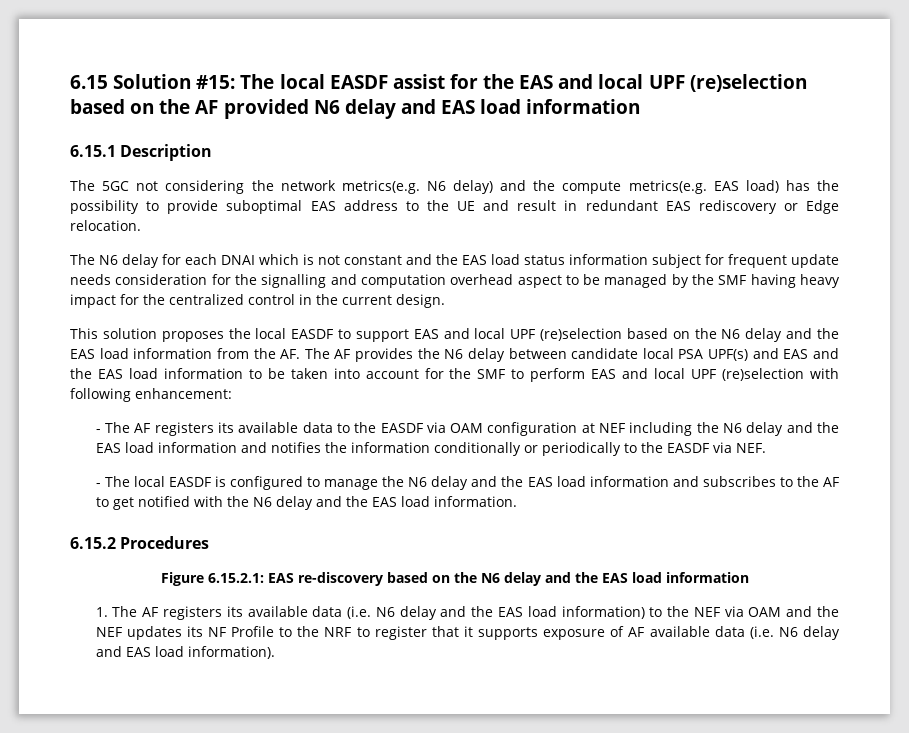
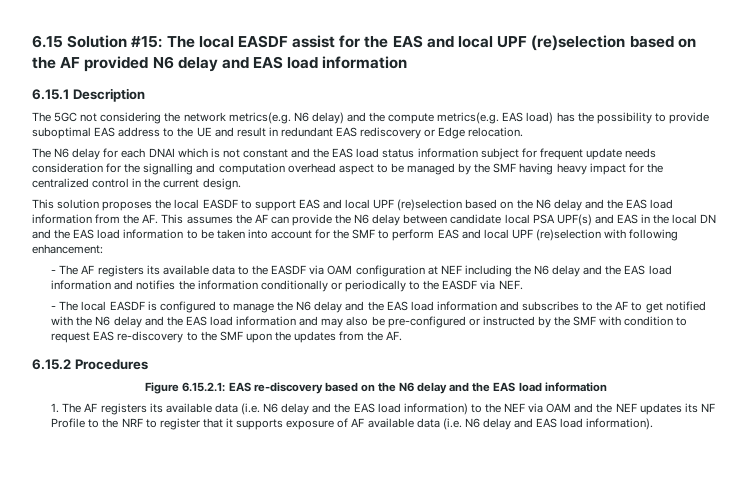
- This solution proposes the local EASDF to support EAS and local UPF (re)selection based on the N6 delay and the EAS load information from the AF. The AF provides the N6 delay between candidate local PSA UPF(s) and EAS and the EAS load information to be taken into account for the SMF to perform EAS and local UPF (re)selection with following enhancement:
+ This solution proposes the local EASDF to support EAS and local UPF (re)selection based on the N6 delay and the EAS load information from the AF. This assumes the AF can provide the N6 delay between candidate local PSA UPF(s) and EAS in the local DN and the EAS load information to be taken into account for the SMF to perform EAS and local UPF (re)selection with following enhancement:
- - The local EASDF is configured to manage the N6 delay and the EAS load information and subscribes to the AF to get notified with the N6 delay and the EAS load information.
+ - The local EASDF is configured to manage the N6 delay and the EAS load information and subscribes to the AF to get notified with the N6 delay and the EAS load information and may also be pre-configured or instructed by the SMF with condition to request EAS re-discovery to the SMF upon the updates from the AF.

